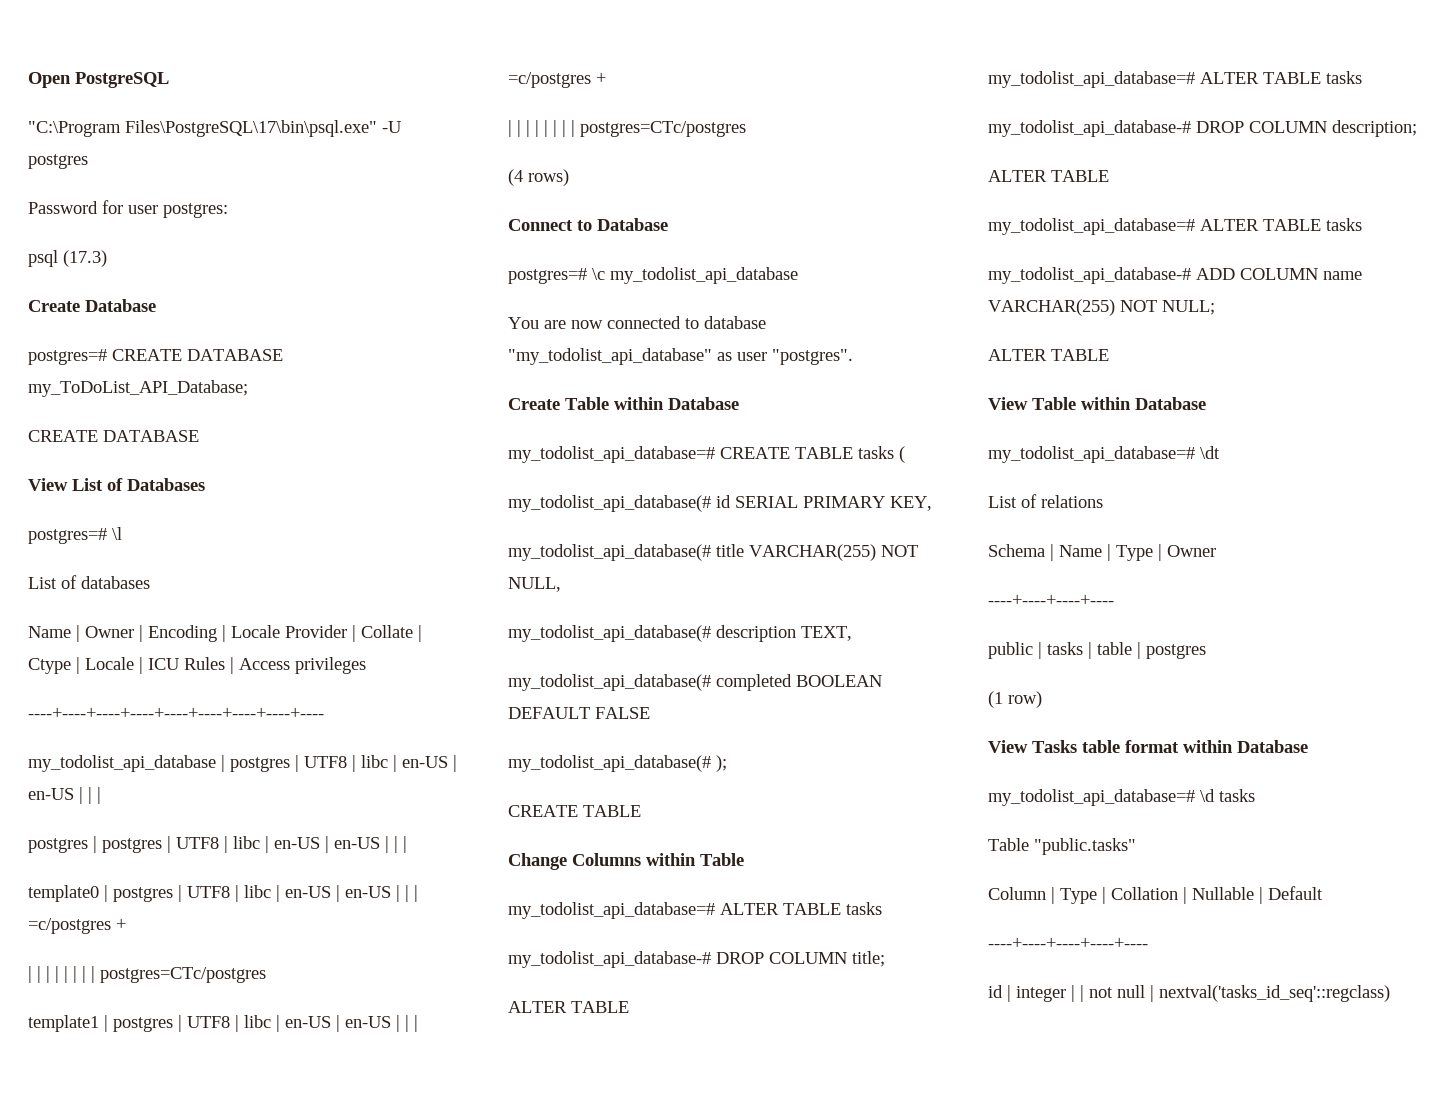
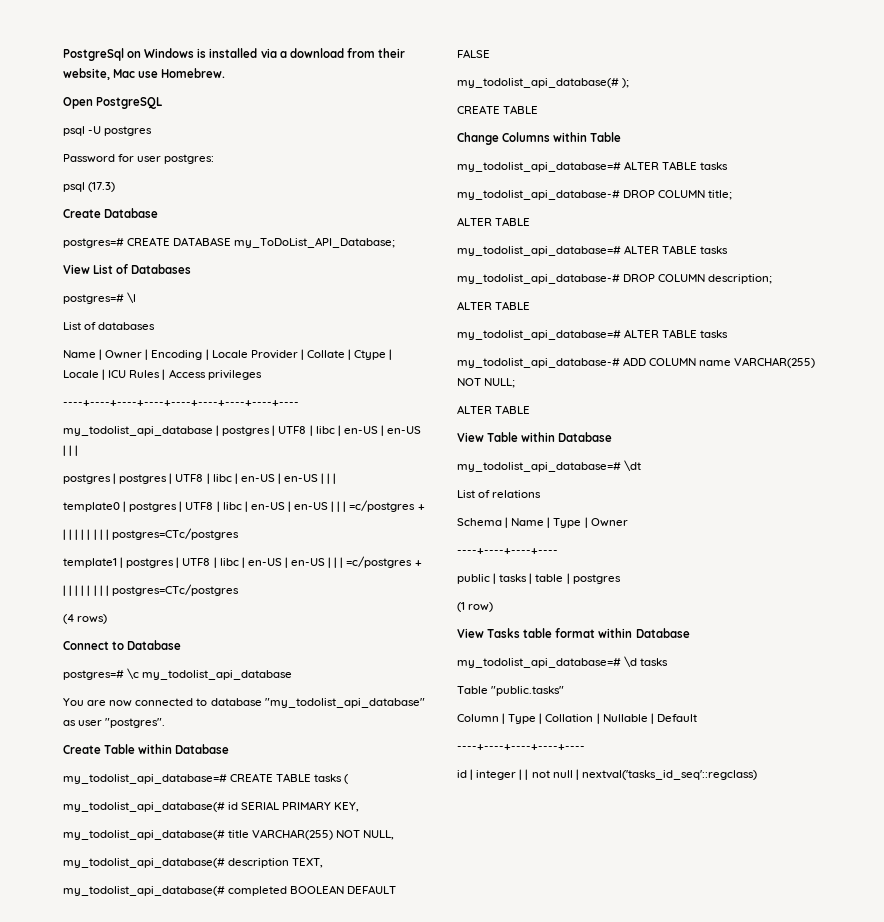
+ PostgreSql on Windows is installed via a download from their website, Mac use Homebrew.
- "C:\Program Files\PostgreSQL\17\bin\psql.exe" -U postgres
+ psql -U postgres
  postgres=# CREATE DATABASE my_ToDoList_API_Database;
- CREATE DATABASE

